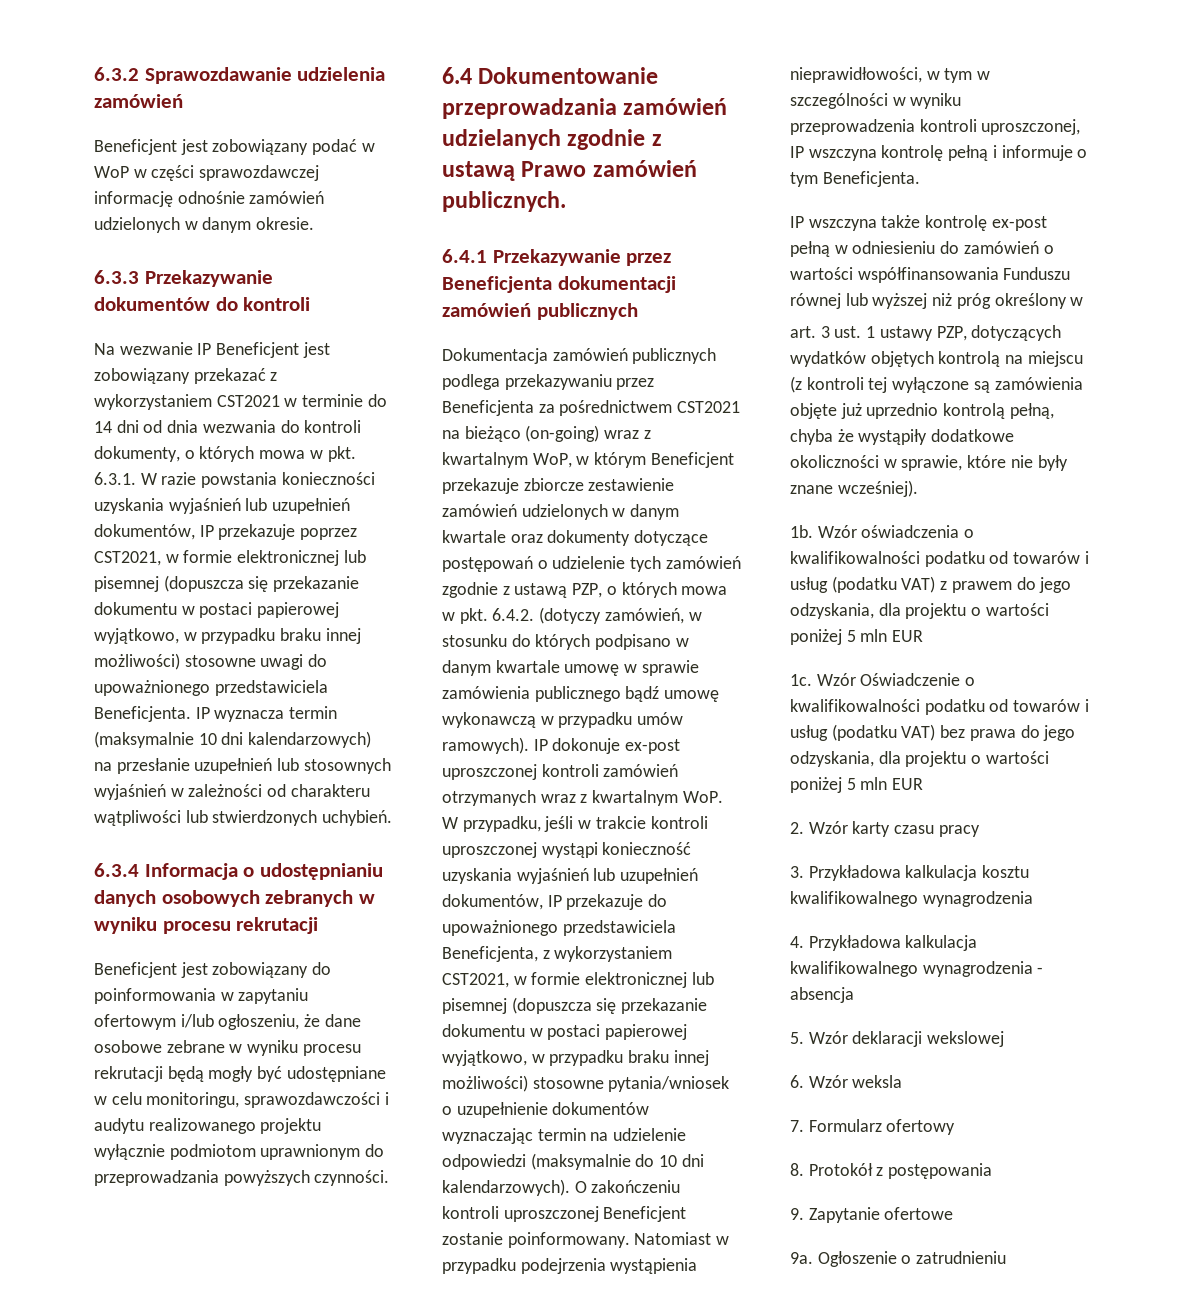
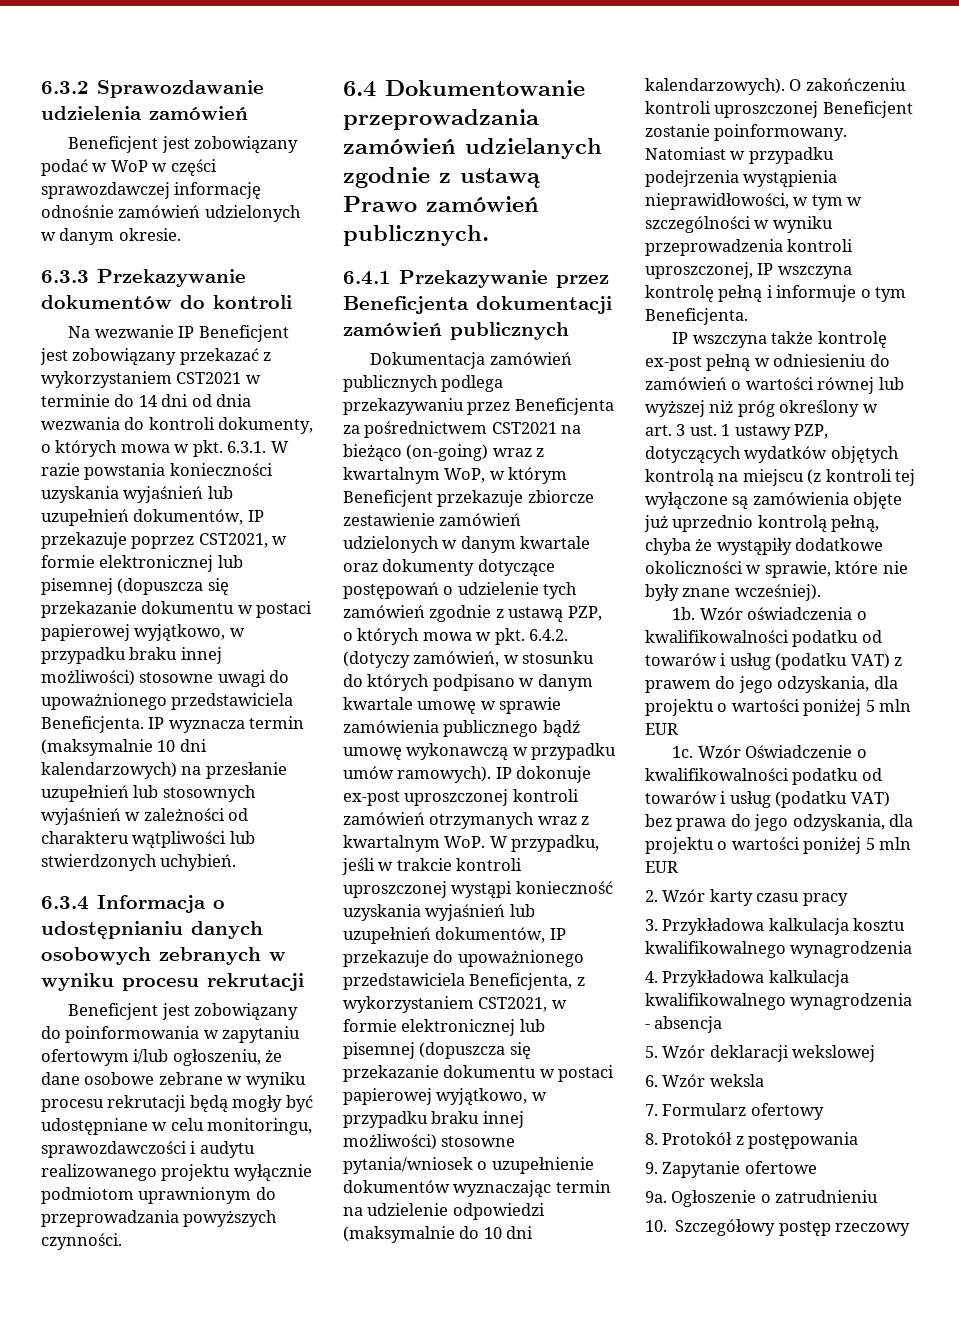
- IP wszczyna także kontrolę ex-post pełną w odniesieniu do zamówień o wartości współfinansowania Funduszu równej lub wyższej niż próg określony w
+ IP wszczyna także kontrolę ex-post pełną w odniesieniu do zamówień o wartości równej lub wyższej niż próg określony w
+ 10. Szczegółowy postęp rzeczowy

